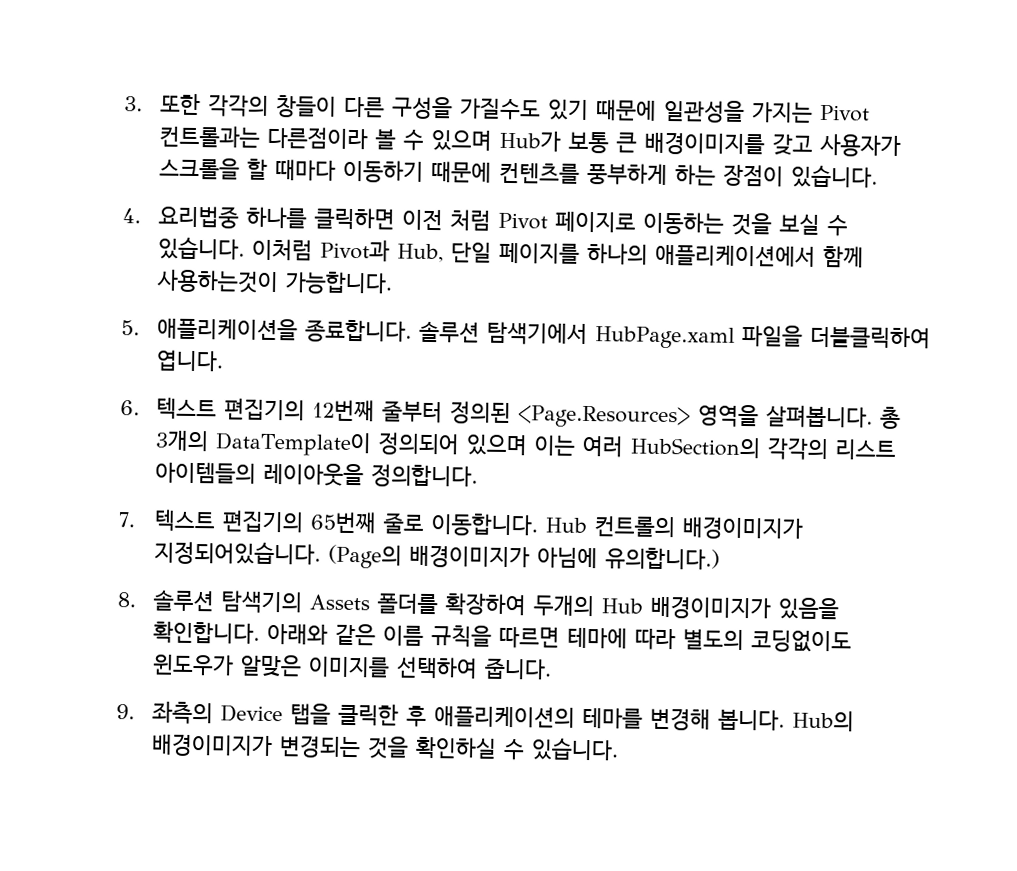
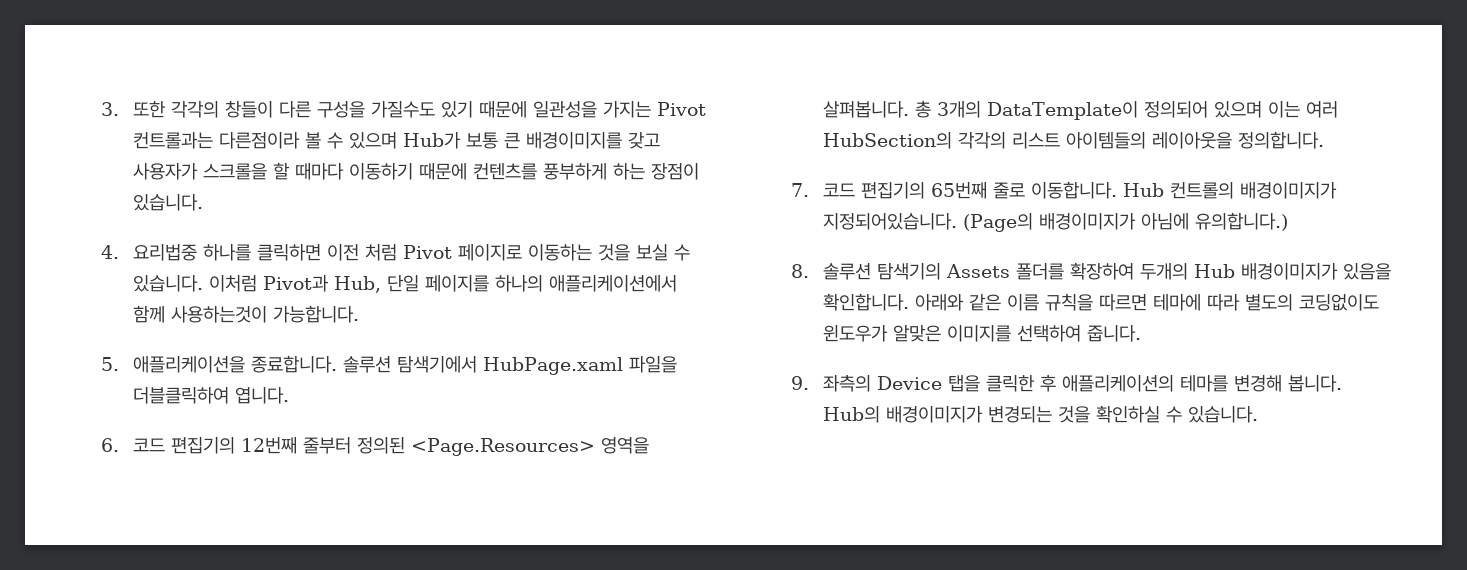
- 6. 텍스트 편집기의 12번째 줄부터 정의된 <Page.Resources> 영역을 살펴봅니다.
+ 6. 코드 편집기의 12번째 줄부터 정의된 <Page.Resources> 영역을 살펴봅니다.
- 7. 텍스트 편집기의 65번째 줄로 이동합니다.
+ 7. 코드 편집기의 65번째 줄로 이동합니다.

